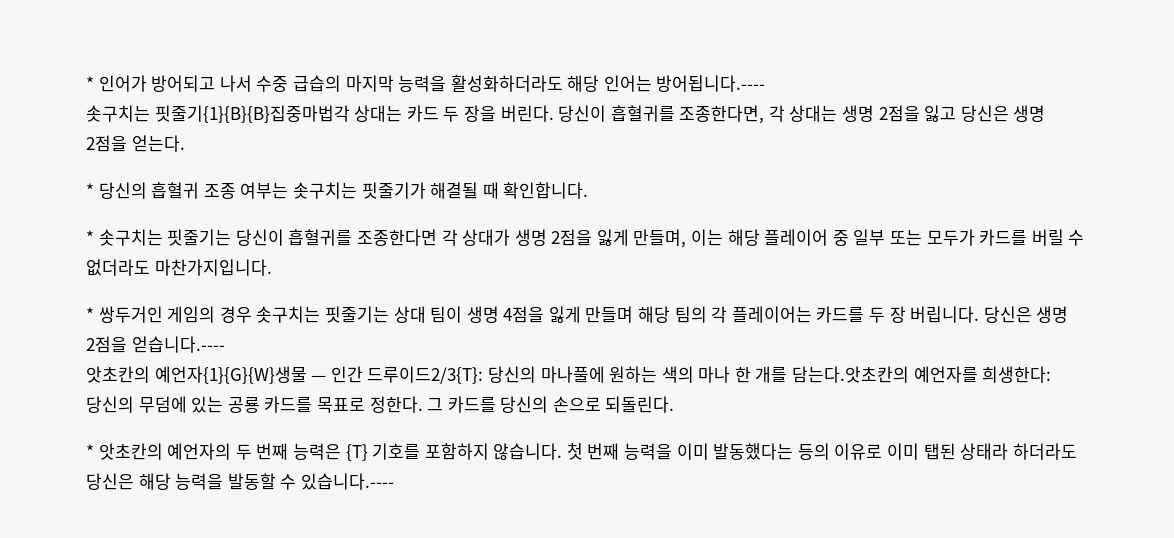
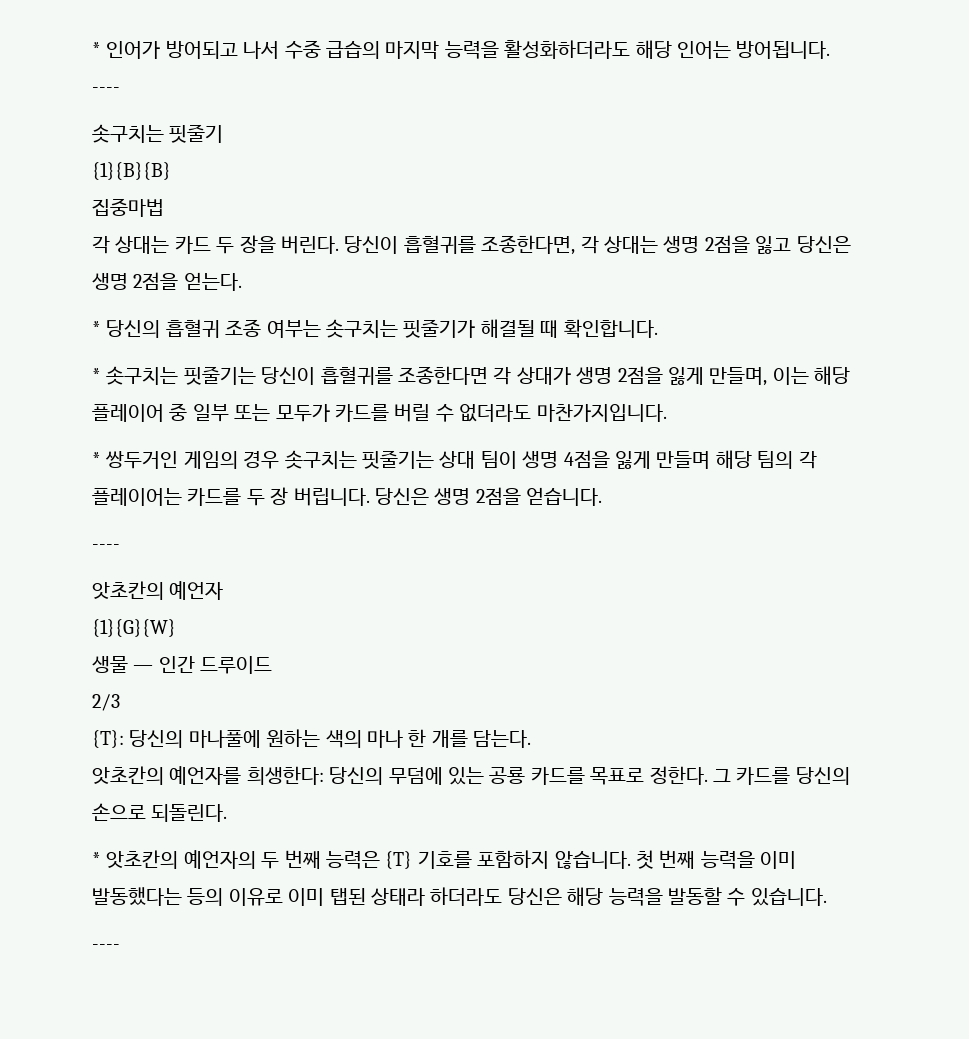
- * 인어가 방어되고 나서 수중 급습의 마지막 능력을 활성화하더라도 해당 인어는 방어됩니다.----
- 솟구치는 핏줄기{1}{B}{B}집중마법각 상대는 카드 두 장을 버린다.
+ * 인어가 방어되고 나서 수중 급습의 마지막 능력을 활성화하더라도 해당 인어는 방어됩니다.
+ ----
+ 솟구치는 핏줄기
+ {1}{B}{B}
+ 집중마법
+ 각 상대는 카드 두 장을 버린다.
- 당신은 생명 2점을 얻습니다.----
- 앗초칸의 예언자{1}{G}{W}생물 — 인간 드루이드2/3{T}: 당신의 마나풀에 원하는 색의 마나 한 개를 담는다.앗초칸의 예언자를 희생한다: 당신의 무덤에 있는 공룡 카드를 목표로 정한다.
+ 당신은 생명 2점을 얻습니다.
+ ----
+ 앗초칸의 예언자
+ {1}{G}{W}
+ 생물 — 인간 드루이드
+ 2/3
+ {T}: 당신의 마나풀에 원하는 색의 마나 한 개를 담는다.
+ 앗초칸의 예언자를 희생한다: 당신의 무덤에 있는 공룡 카드를 목표로 정한다.
- 첫 번째 능력을 이미 발동했다는 등의 이유로 이미 탭된 상태라 하더라도 당신은 해당 능력을 발동할 수 있습니다.----
+ 첫 번째 능력을 이미 발동했다는 등의 이유로 이미 탭된 상태라 하더라도 당신은 해당 능력을 발동할 수 있습니다.
+ ----

